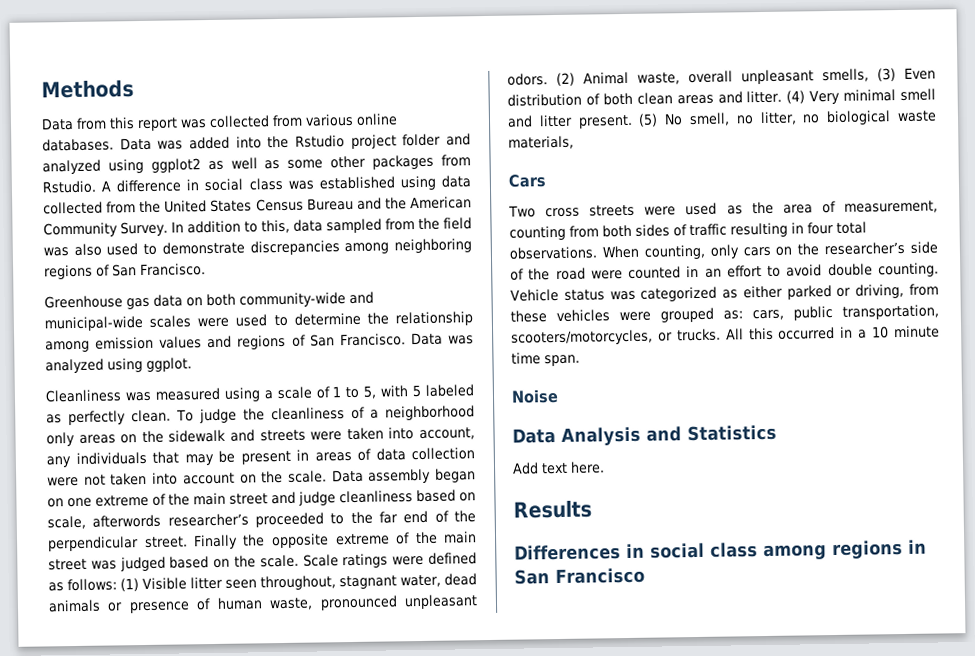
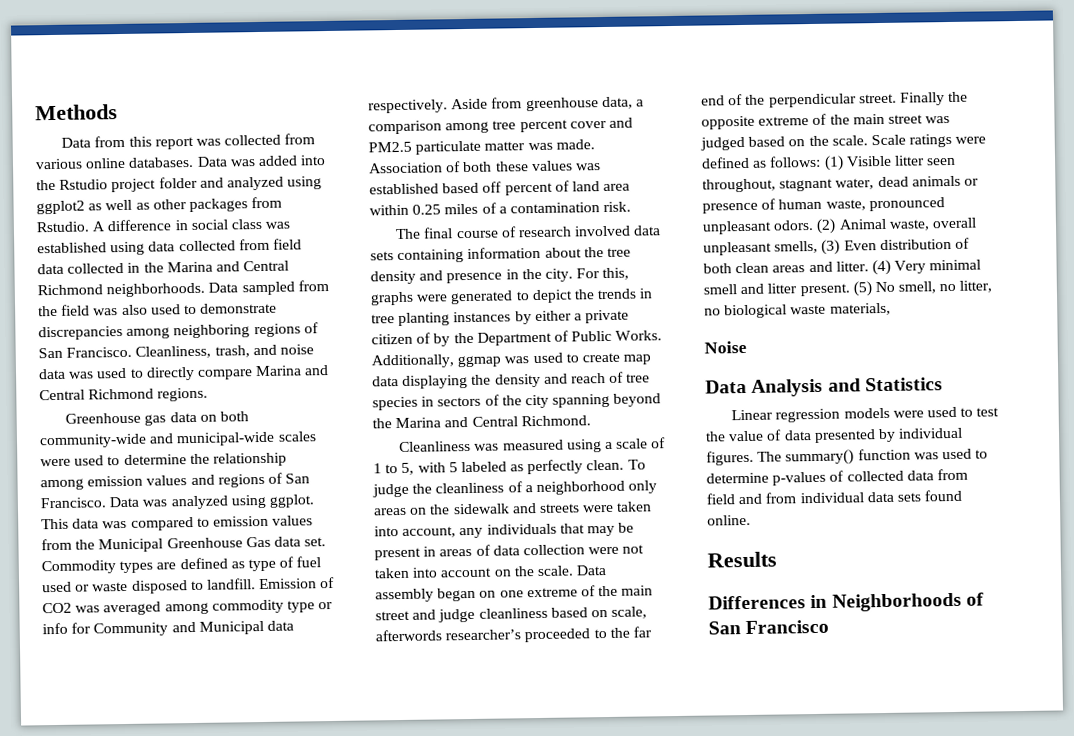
- Data was added into the Rstudio project folder and analyzed using ggplot2 as well as some other packages from Rstudio.
+ Data was added into the Rstudio project folder and analyzed using ggplot2 as well as other packages from Rstudio.
- A difference in social class was established using data collected from the United States Census Bureau and the American Community Survey. In addition to this, data sampled from the field was also used to demonstrate discrepancies among neighboring regions of San Francisco.
+ A difference in social class was established using data collected from field data collected in the Marina and Central Richmond neighborhoods. Data sampled from the field was also used to demonstrate discrepancies among neighboring regions of San Francisco. Cleanliness, trash, and noise data was used to directly compare Marina and Central Richmond regions.
+ This data was compared to emission values from the Municipal Greenhouse Gas data set. Commodity types are defined as type of fuel used or waste disposed to landfill. Emission of CO2 was averaged among commodity type or info for Community and Municipal data respectively. Aside from greenhouse data, a comparison among tree percent cover and PM2.5 particulate matter was made. Association of both these values was established based off percent of land area within 0.25 miles of a contamination risk.
+ The final course of research involved data sets containing information about the tree density and presence in the city. For this, graphs were generated to depict the trends in tree planting instances by either a private citizen of by the Department of Public Works. Additionally, ggmap was used to create map data displaying the density and reach of tree species in sectors of the city spanning beyond the Marina and Central Richmond.
- Cars
- Two cross streets were used as the area of measurement, counting from both sides of traffic resulting in four total observations. When counting, only cars on the researcher’s side of the road were counted in an effort to avoid double counting. Vehicle status was categorized as either parked or driving, from these vehicles were grouped as: cars, public transportation, scooters/motorcycles, or trucks. All this occurred in a 10 minute time span.
- Add text here.
+ Linear regression models were used to test the value of data presented by individual figures. The summary() function was used to determine p-values of collected data from field and from individual data sets found online.
  Results
- Differences in social class among regions in San Francisco
+ Differences in Neighborhoods of San Francisco

